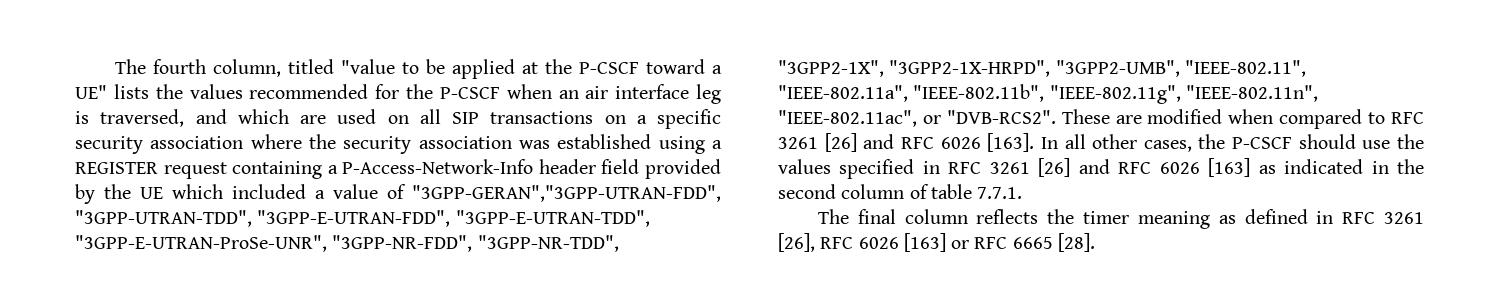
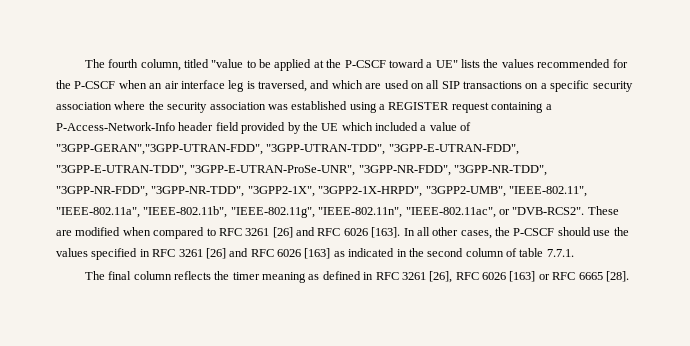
- The fourth column, titled "value to be applied at the P-CSCF toward a UE" lists the values recommended for the P-CSCF when an air interface leg is traversed, and which are used on all SIP transactions on a specific security association where the security association was established using a REGISTER request containing a P-Access-Network-Info header field provided by the UE which included a value of "3GPP-GERAN","3GPP-UTRAN-FDD", "3GPP-UTRAN-TDD", "3GPP-E-UTRAN-FDD", "3GPP-E-UTRAN-TDD", "3GPP-E-UTRAN-ProSe-UNR", "3GPP-NR-FDD", "3GPP-NR-TDD", "3GPP2-1X", "3GPP2-1X-HRPD", "3GPP2-UMB", "IEEE-802.11", "IEEE-802.11a", "IEEE-802.11b", "IEEE-802.11g", "IEEE-802.11n", "IEEE-802.11ac", or "DVB-RCS2".
+ The fourth column, titled "value to be applied at the P-CSCF toward a UE" lists the values recommended for the P-CSCF when an air interface leg is traversed, and which are used on all SIP transactions on a specific security association where the security association was established using a REGISTER request containing a P-Access-Network-Info header field provided by the UE which included a value of "3GPP-GERAN","3GPP-UTRAN-FDD", "3GPP-UTRAN-TDD", "3GPP-E-UTRAN-FDD", "3GPP-E-UTRAN-TDD", "3GPP-E-UTRAN-ProSe-UNR", "3GPP-NR-FDD", "3GPP-NR-TDD", "3GPP-NR-FDD", "3GPP-NR-TDD", "3GPP2-1X", "3GPP2-1X-HRPD", "3GPP2-UMB", "IEEE-802.11", "IEEE-802.11a", "IEEE-802.11b", "IEEE-802.11g", "IEEE-802.11n", "IEEE-802.11ac", or "DVB-RCS2".

